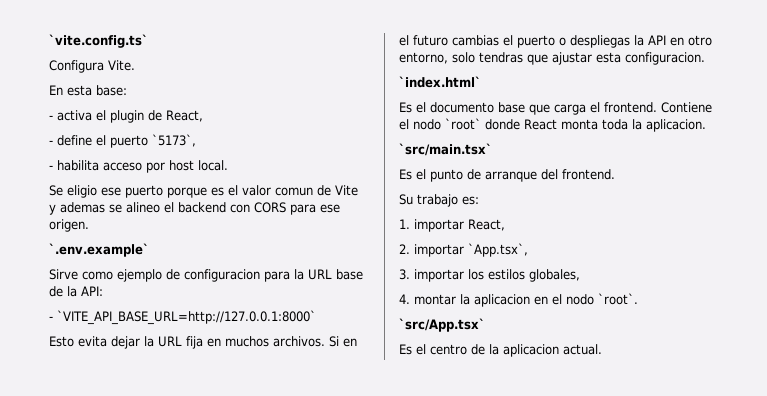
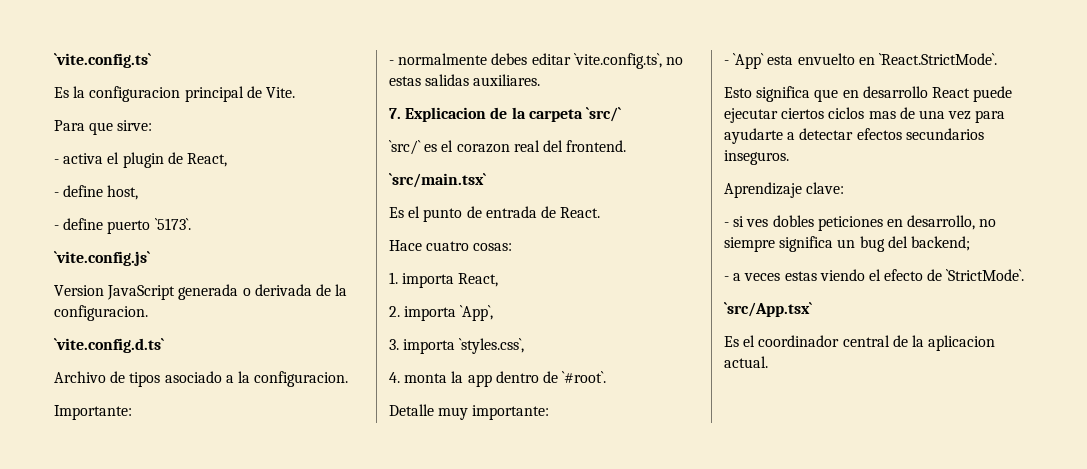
- Configura Vite.
- En esta base:
+ Es la configuracion principal de Vite.
+ Para que sirve:
- - define el puerto `5173`,
- - habilita acceso por host local.
- Se eligio ese puerto porque es el valor comun de Vite y ademas se alineo el backend con CORS para ese origen.
- `.env.example`
- Sirve como ejemplo de configuracion para la URL base de la API:
- - `VITE_API_BASE_URL=http://127.0.0.1:8000`
- Esto evita dejar la URL fija en muchos archivos. Si en el futuro cambias el puerto o despliegas la API en otro entorno, solo tendras que ajustar esta configuracion.
- `index.html`
- Es el documento base que carga el frontend. Contiene el nodo `root` donde React monta toda la aplicacion.
+ - define host,
+ - define puerto `5173`.
+ `vite.config.js`
+ Version JavaScript generada o derivada de la configuracion.
+ `vite.config.d.ts`
+ Archivo de tipos asociado a la configuracion.
+ Importante:
+ - normalmente debes editar `vite.config.ts`, no estas salidas auxiliares.
+ 7. Explicacion de la carpeta `src/`
+ `src/` es el corazon real del frontend.
- Es el punto de arranque del frontend.
- Su trabajo es:
+ Es el punto de entrada de React.
+ Hace cuatro cosas:
- 1. importar React,
+ 1. importa React,
- 2. importar `App.tsx`,
+ 2. importa `App`,
- 3. importar los estilos globales,
- 4. montar la aplicacion en el nodo `root`.
+ 3. importa `styles.css`,
+ 4. monta la app dentro de `#root`.
+ Detalle muy importante:
+ - `App` esta envuelto en `React.StrictMode`.
+ Esto significa que en desarrollo React puede ejecutar ciertos ciclos mas de una vez para ayudarte a detectar efectos secundarios inseguros.
+ Aprendizaje clave:
+ - si ves dobles peticiones en desarrollo, no siempre significa un bug del backend;
+ - a veces estas viendo el efecto de `StrictMode`.
- Es el centro de la aplicacion actual.
+ Es el coordinador central de la aplicacion actual.

